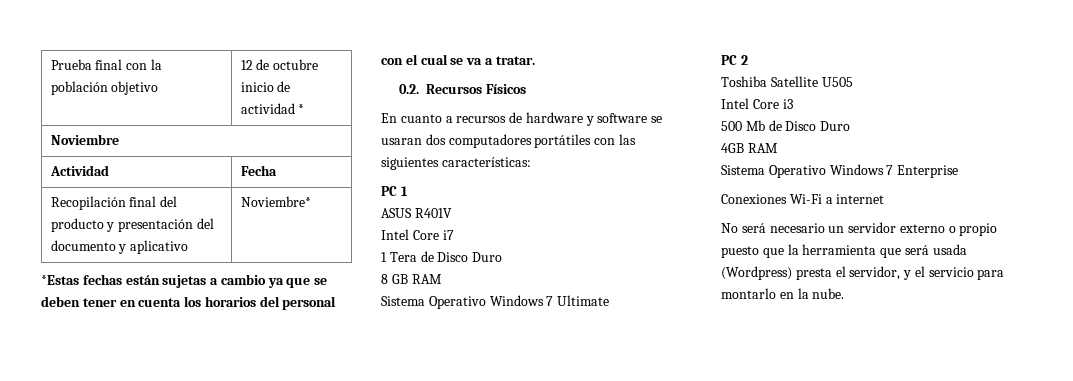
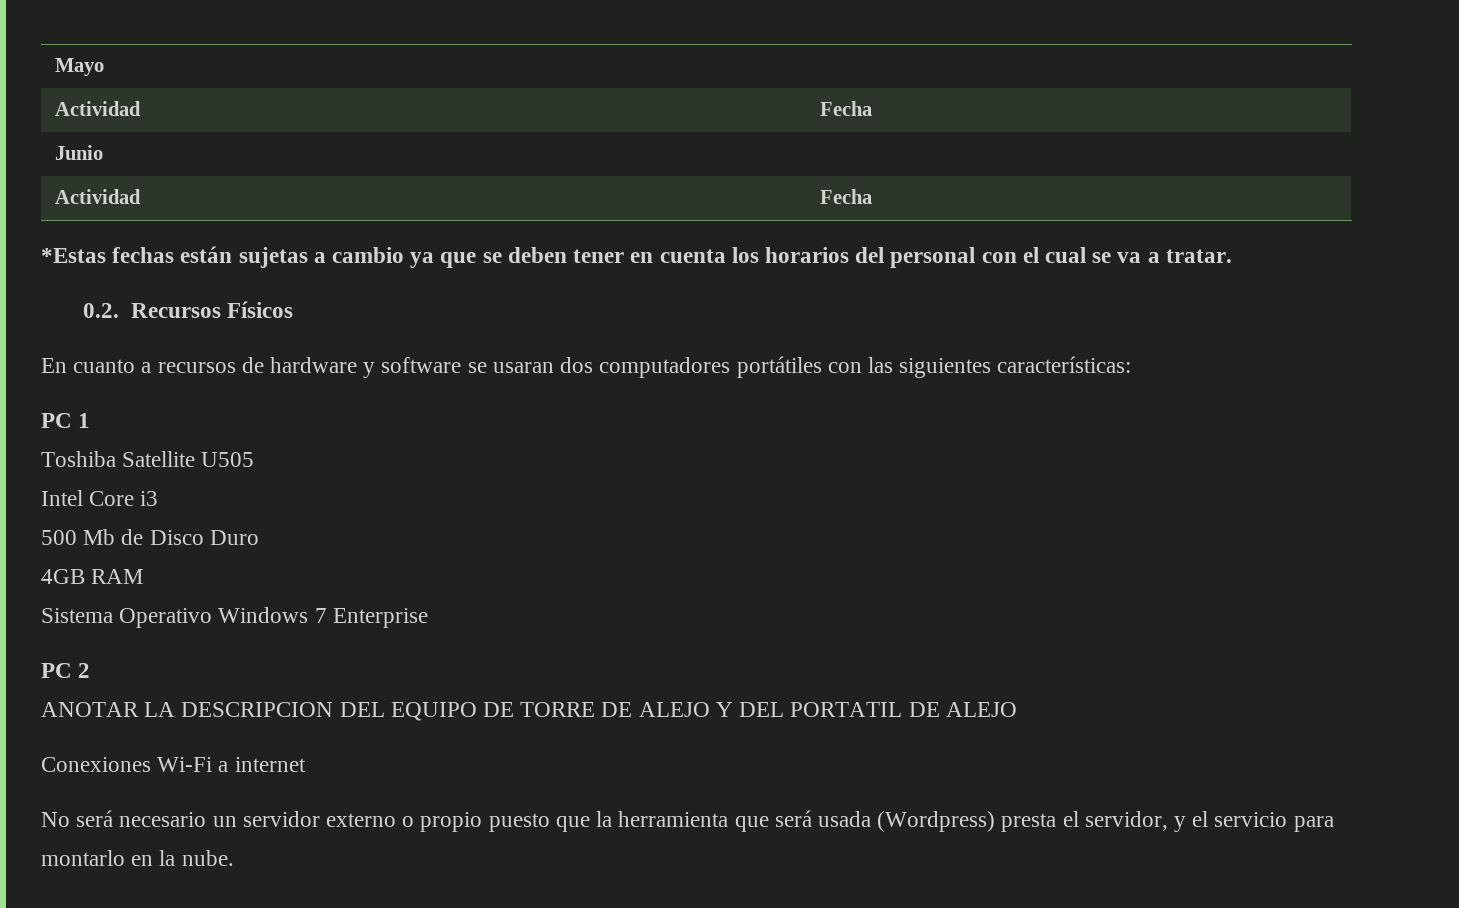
- Prueba final con la población objetivo | 12 de octubre inicio de actividad *
- Noviembre
+ Mayo
  Actividad | Fecha
- Recopilación final del producto y presentación del documento y aplicativo | Noviembre*
+ Junio
+ Actividad | Fecha
- ASUS R401V
- Intel Core i7
- 1 Tera de Disco Duro
- 8 GB RAM
- Sistema Operativo Windows 7 Ultimate
- PC 2
+ PC 2
+ ANOTAR LA DESCRIPCION DEL EQUIPO DE TORRE DE ALEJO Y DEL PORTATIL DE ALEJO

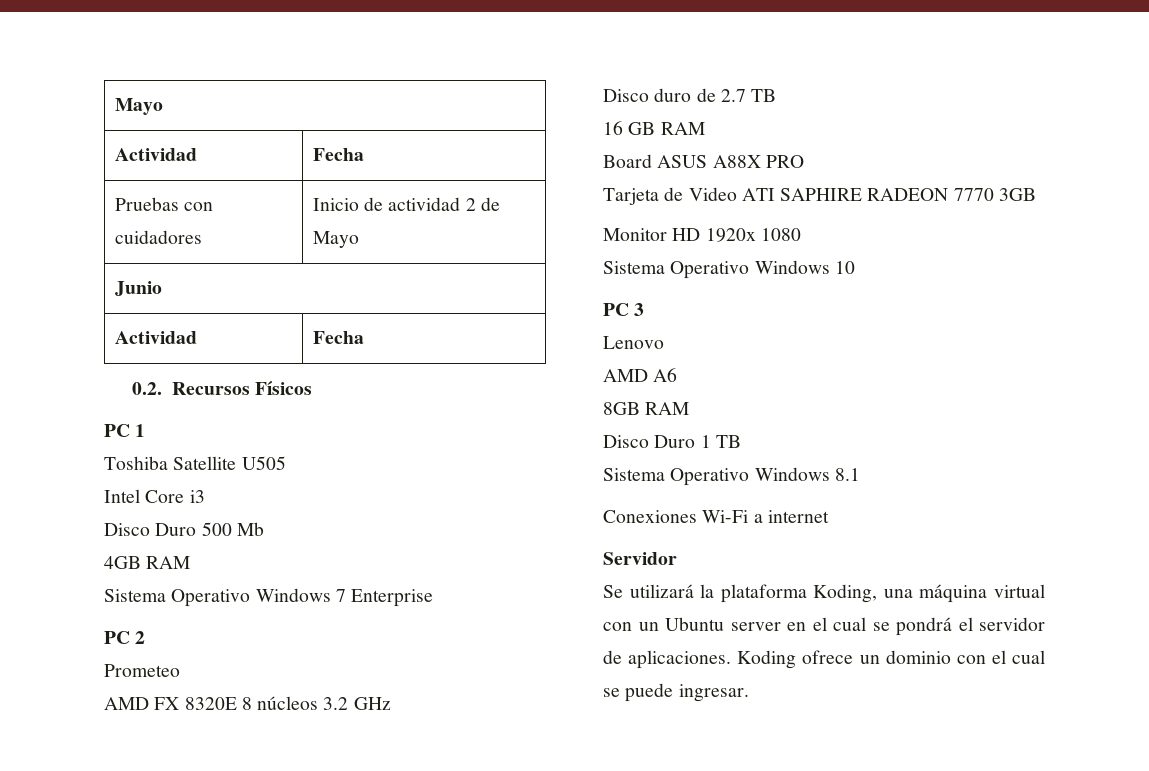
+ Pruebas con cuidadores | Inicio de actividad 2 de Mayo
  Junio
  Actividad | Fecha
- *Estas fechas están sujetas a cambio ya que se deben tener en cuenta los horarios del personal con el cual se va a tratar.
  0.2. Recursos Físicos
- En cuanto a recursos de hardware y software se usaran dos computadores portátiles con las siguientes características:
- 500 Mb de Disco Duro
+ Disco Duro 500 Mb
- ANOTAR LA DESCRIPCION DEL EQUIPO DE TORRE DE ALEJO Y DEL PORTATIL DE ALEJO
+ Prometeo
+ AMD FX 8320E 8 núcleos 3.2 GHz
+ Disco duro de 2.7 TB
+ 16 GB RAM
+ Board ASUS A88X PRO
+ Tarjeta de Video ATI SAPHIRE RADEON 7770 3GB
+ Monitor HD 1920x 1080
+ Sistema Operativo Windows 10
+ PC 3
+ Lenovo
+ AMD A6
+ 8GB RAM
+ Disco Duro 1 TB
+ Sistema Operativo Windows 8.1
  Conexiones Wi-Fi a internet
- No será necesario un servidor externo o propio puesto que la herramienta que será usada (Wordpress) presta el servidor, y el servicio para montarlo en la nube.
+ Servidor
+ Se utilizará la plataforma Koding, una máquina virtual con un Ubuntu server en el cual se pondrá el servidor de aplicaciones. Koding ofrece un dominio con el cual se puede ingresar.

